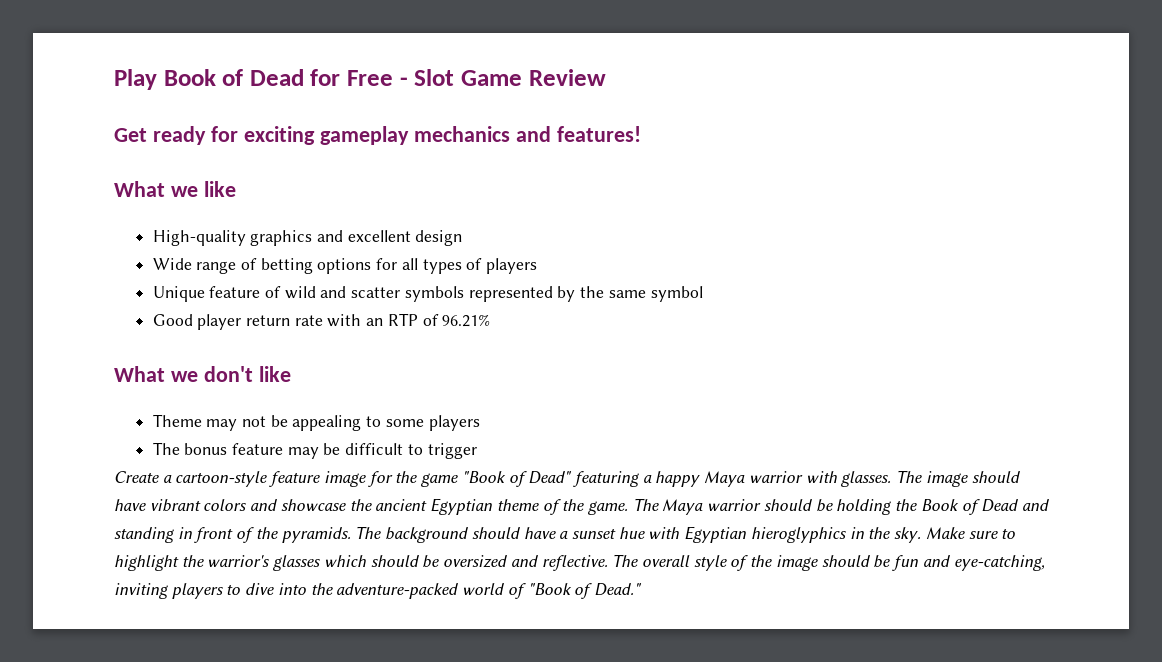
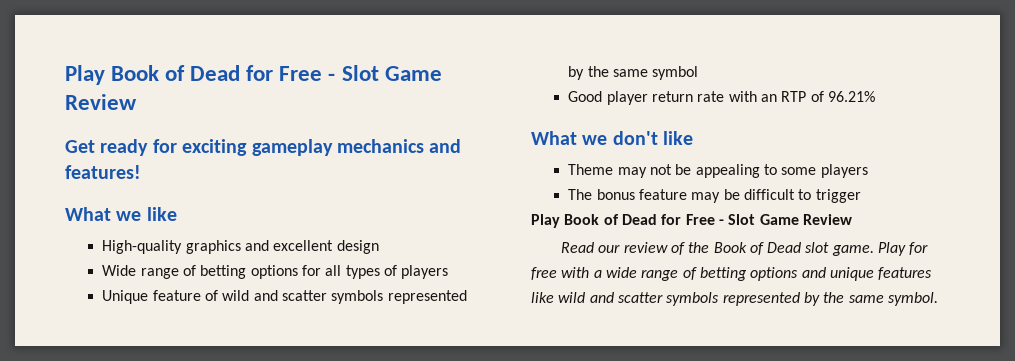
  The bonus feature may be difficult to trigger
- Create a cartoon-style feature image for the game "Book of Dead" featuring a happy Maya warrior with glasses. The image should have vibrant colors and showcase the ancient Egyptian theme of the game. The Maya warrior should be holding the Book of Dead and standing in front of the pyramids. The background should have a sunset hue with Egyptian hieroglyphics in the sky. Make sure to highlight the warrior's glasses which should be oversized and reflective. The overall style of the image should be fun and eye-catching, inviting players to dive into the adventure-packed world of "Book of Dead."
+ Play Book of Dead for Free - Slot Game Review
+ Read our review of the Book of Dead slot game. Play for free with a wide range of betting options and unique features like wild and scatter symbols represented by the same symbol.

